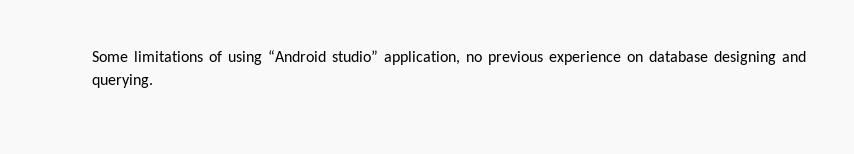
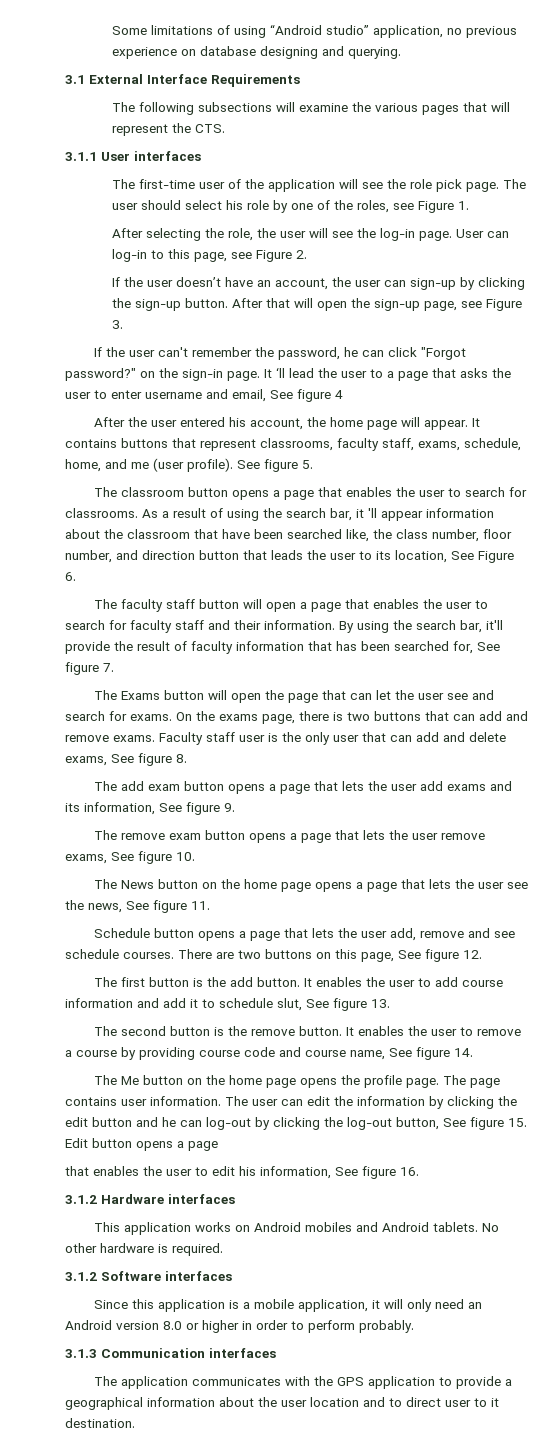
+ 3.1 External Interface Requirements
+ The following subsections will examine the various pages that will represent the CTS.
+ 3.1.1 User interfaces
+ The first-time user of the application will see the role pick page. The user should select his role by one of the roles, see Figure 1.
+ After selecting the role, the user will see the log-in page. User can log-in to this page, see Figure 2.
+ If the user doesn’t have an account, the user can sign-up by clicking the sign-up button. After that will open the sign-up page, see Figure 3.
+ If the user can't remember the password, he can click "Forgot password?" on the sign-in page. It ‘ll lead the user to a page that asks the user to enter username and email, See figure 4
+ After the user entered his account, the home page will appear. It contains buttons that represent classrooms, faculty staff, exams, schedule, home, and me (user profile). See figure 5.
+ The classroom button opens a page that enables the user to search for classrooms. As a result of using the search bar, it 'll appear information about the classroom that have been searched like, the class number, floor number, and direction button that leads the user to its location, See Figure 6.
+ The faculty staff button will open a page that enables the user to search for faculty staff and their information. By using the search bar, it'll provide the result of faculty information that has been searched for, See figure 7.
+ The Exams button will open the page that can let the user see and search for exams. On the exams page, there is two buttons that can add and remove exams. Faculty staff user is the only user that can add and delete exams, See figure 8.
+ The add exam button opens a page that lets the user add exams and its information, See figure 9.
+ The remove exam button opens a page that lets the user remove exams, See figure 10.
+ The News button on the home page opens a page that lets the user see the news, See figure 11.
+ Schedule button opens a page that lets the user add, remove and see schedule courses. There are two buttons on this page, See figure 12.
+ The first button is the add button. It enables the user to add course information and add it to schedule slut, See figure 13.
+ The second button is the remove button. It enables the user to remove a course by providing course code and course name, See figure 14.
+ The Me button on the home page opens the profile page. The page contains user information. The user can edit the information by clicking the edit button and he can log-out by clicking the log-out button, See figure 15. Edit button opens a page
+ that enables the user to edit his information, See figure 16.
+ 3.1.2 Hardware interfaces
+ This application works on Android mobiles and Android tablets. No other hardware is required.
+ 3.1.2 Software interfaces
+ Since this application is a mobile application, it will only need an Android version 8.0 or higher in order to perform probably.
+ 3.1.3 Communication interfaces
+ The application communicates with the GPS application to provide a geographical information about the user location and to direct user to it destination.

